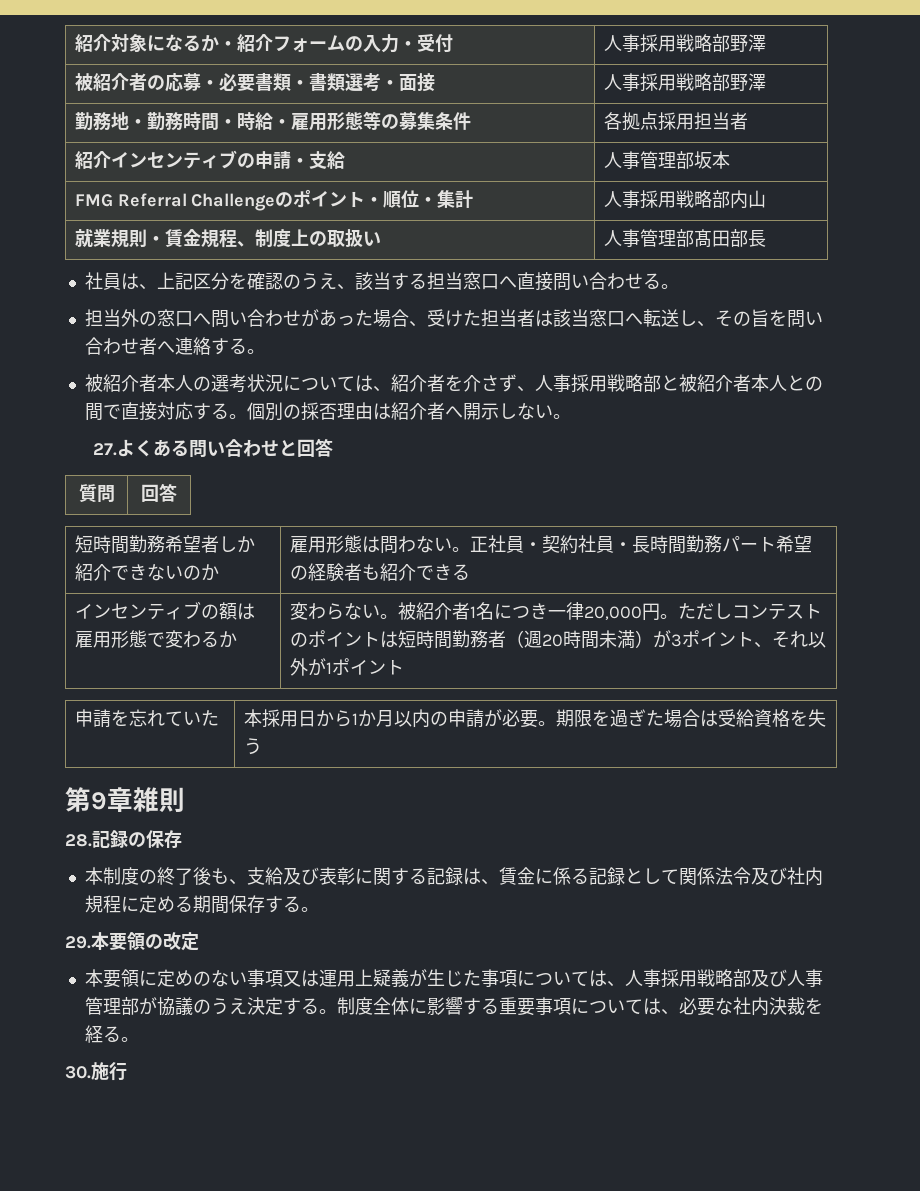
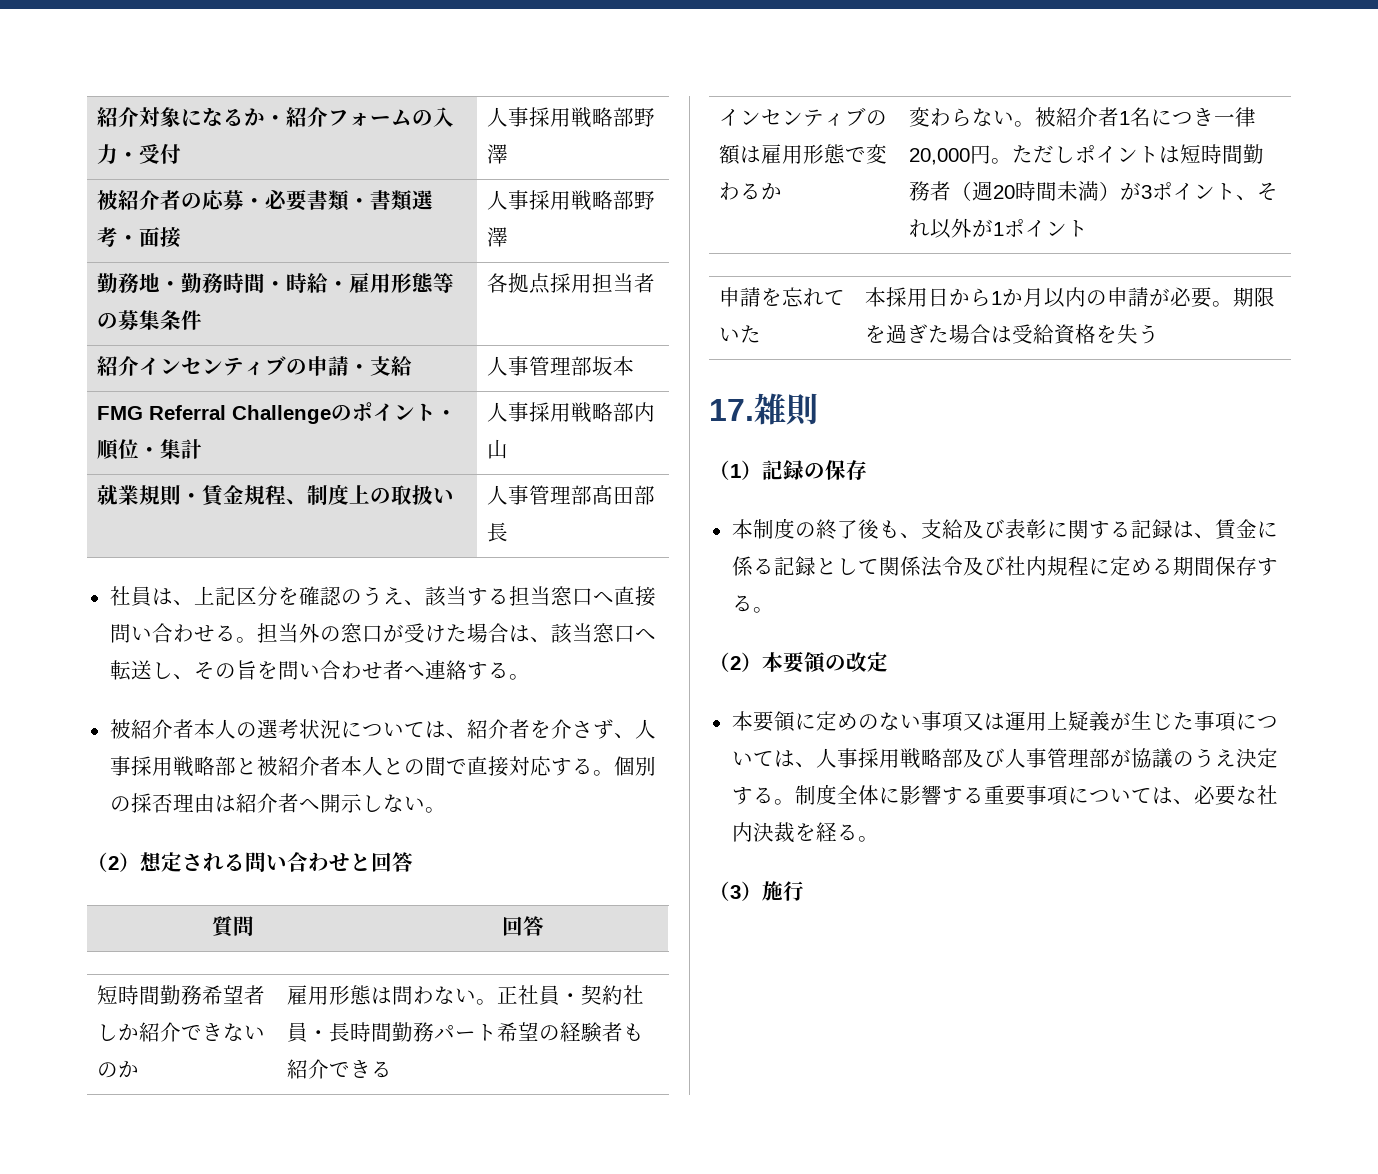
- 社員は、上記区分を確認のうえ、該当する担当窓口へ直接問い合わせる。
- 担当外の窓口へ問い合わせがあった場合、受けた担当者は該当窓口へ転送し、その旨を問い合わせ者へ連絡する。
+ 社員は、上記区分を確認のうえ、該当する担当窓口へ直接問い合わせる。担当外の窓口が受けた場合は、該当窓口へ転送し、その旨を問い合わせ者へ連絡する。
- 27.よくある問い合わせと回答
+ （2）想定される問い合わせと回答
- ただしコンテストのポイントは短時間勤務者（週20時間未満）が3ポイント、それ以外が1ポイント
+ ただしポイントは短時間勤務者（週20時間未満）が3ポイント、それ以外が1ポイント
- 第9章雑則
+ 17.雑則
- 28.記録の保存
+ （1）記録の保存
- 29.本要領の改定
+ （2）本要領の改定
- 30.施行
+ （3）施行

